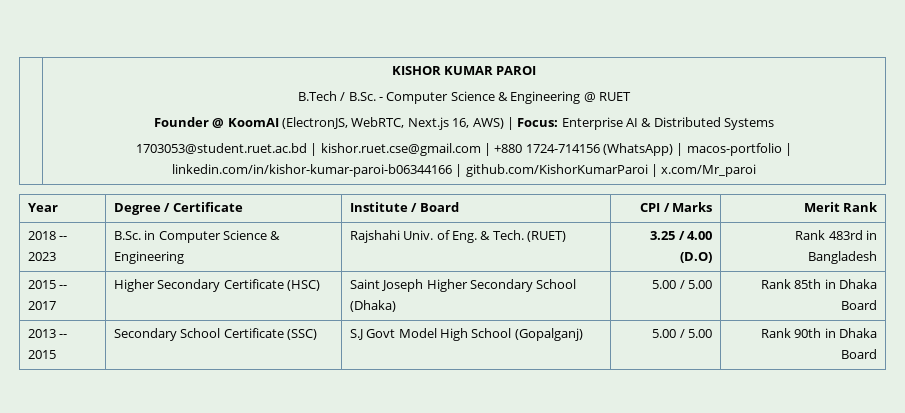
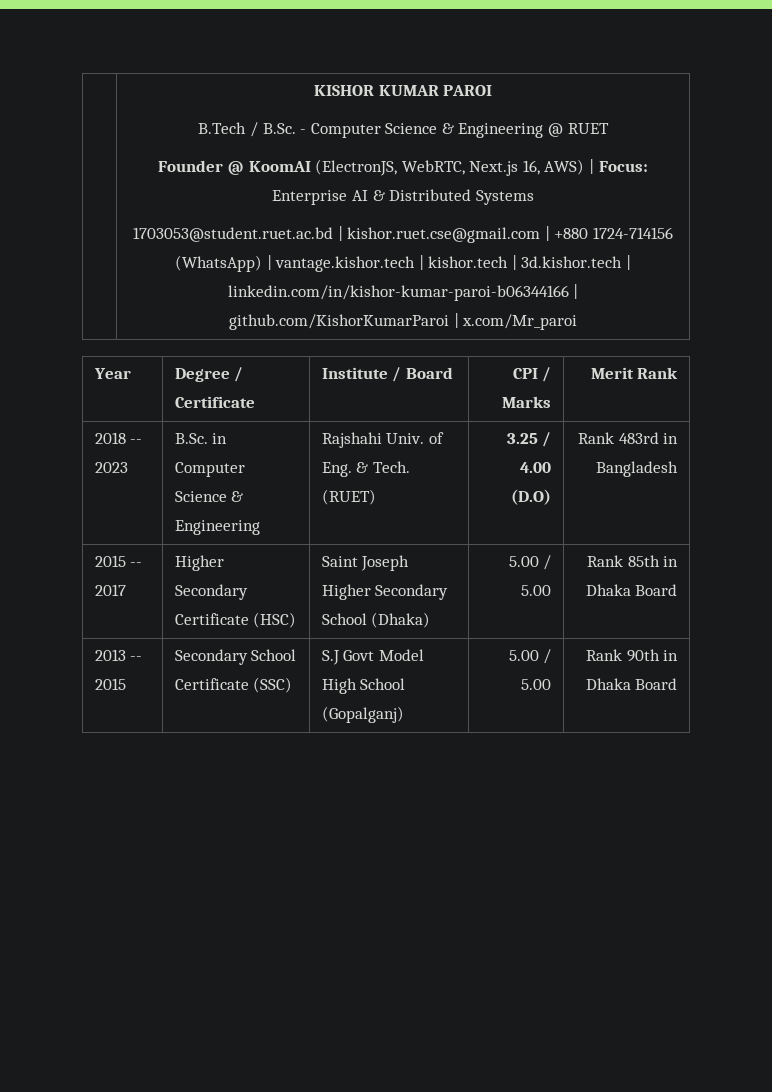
  | KISHOR KUMAR PAROI
  B.Tech / B.Sc. - Computer Science & Engineering @ RUET
  Founder @ KoomAI (ElectronJS, WebRTC, Next.js 16, AWS) | Focus: Enterprise AI & Distributed Systems
- 1703053@student.ruet.ac.bd | kishor.ruet.cse@gmail.com | +880 1724-714156 (WhatsApp) | macos-portfolio | linkedin.com/in/kishor-kumar-paroi-b06344166 | github.com/KishorKumarParoi | x.com/Mr_paroi
+ 1703053@student.ruet.ac.bd | kishor.ruet.cse@gmail.com | +880 1724-714156 (WhatsApp) | vantage.kishor.tech | kishor.tech | 3d.kishor.tech | linkedin.com/in/kishor-kumar-paroi-b06344166 | github.com/KishorKumarParoi | x.com/Mr_paroi

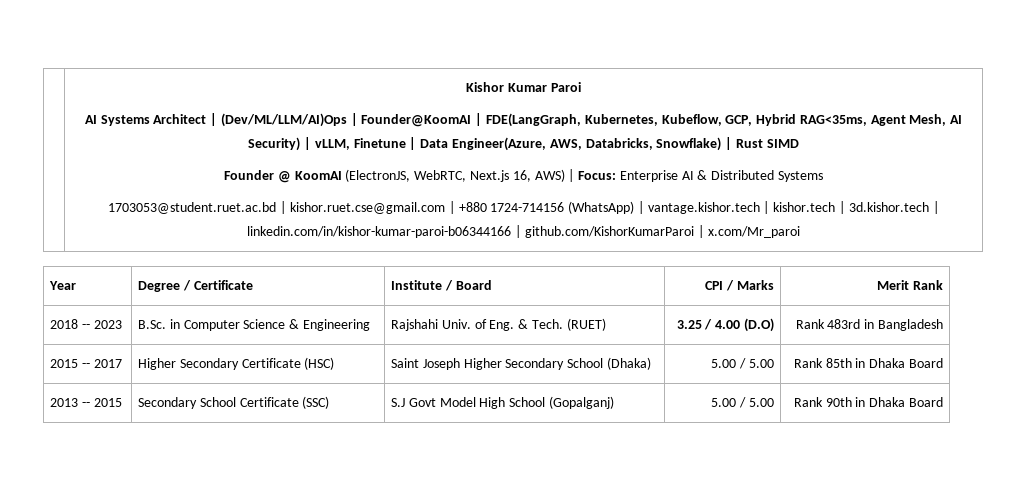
- KISHOR KUMAR PAROI
- B.Tech / B.Sc. - Computer Science & Engineering @ RUET
+ Kishor Kumar Paroi
+ AI Systems Architect | (Dev/ML/LLM/AI)Ops | Founder@KoomAI | FDE(LangGraph, Kubernetes, Kubeflow, GCP, Hybrid RAG<35ms, Agent Mesh, AI Security) | vLLM, Finetune | Data Engineer(Azure, AWS, Databricks, Snowflake) | Rust SIMD

